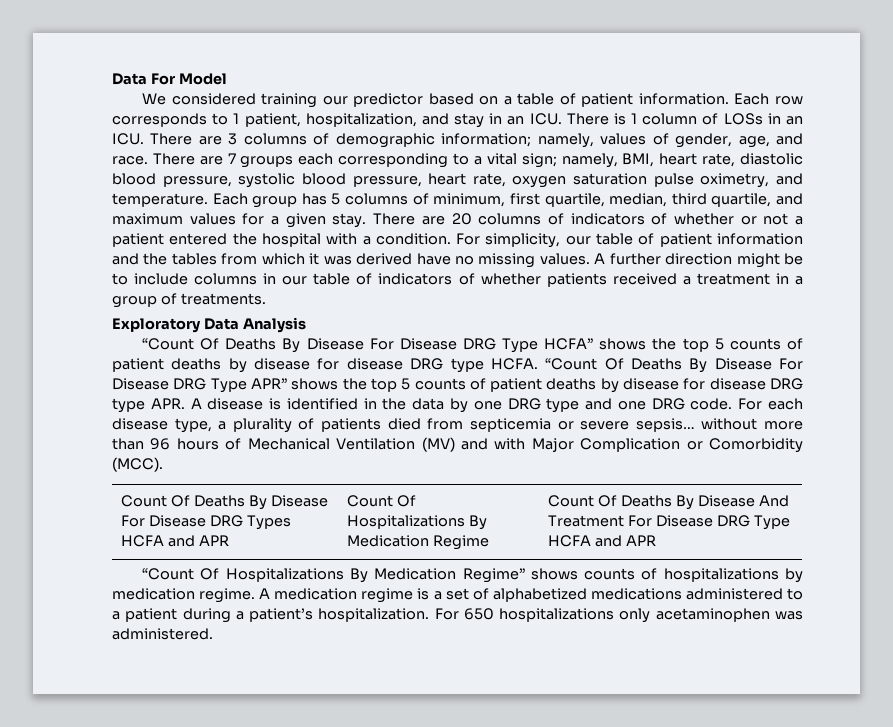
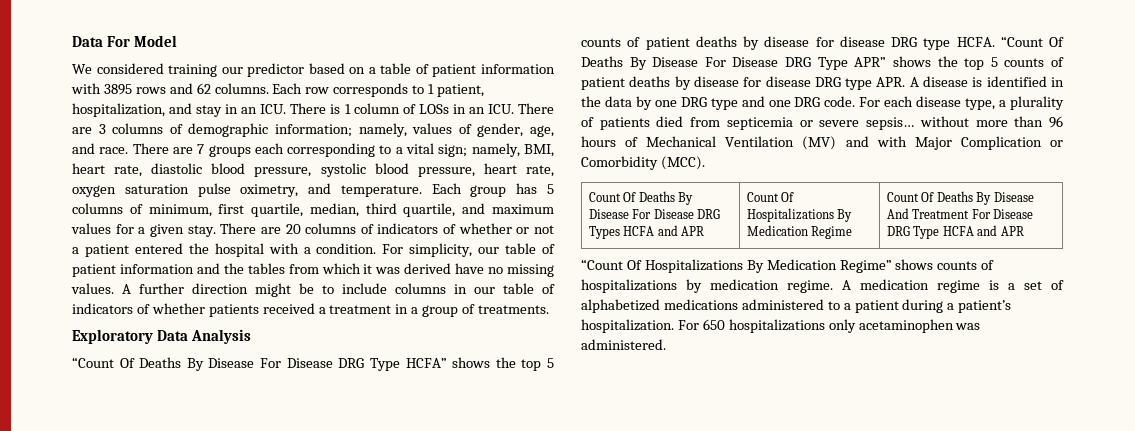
- We considered training our predictor based on a table of patient information.
+ We considered training our predictor based on a table of patient information with 3895 rows and 62 columns.

